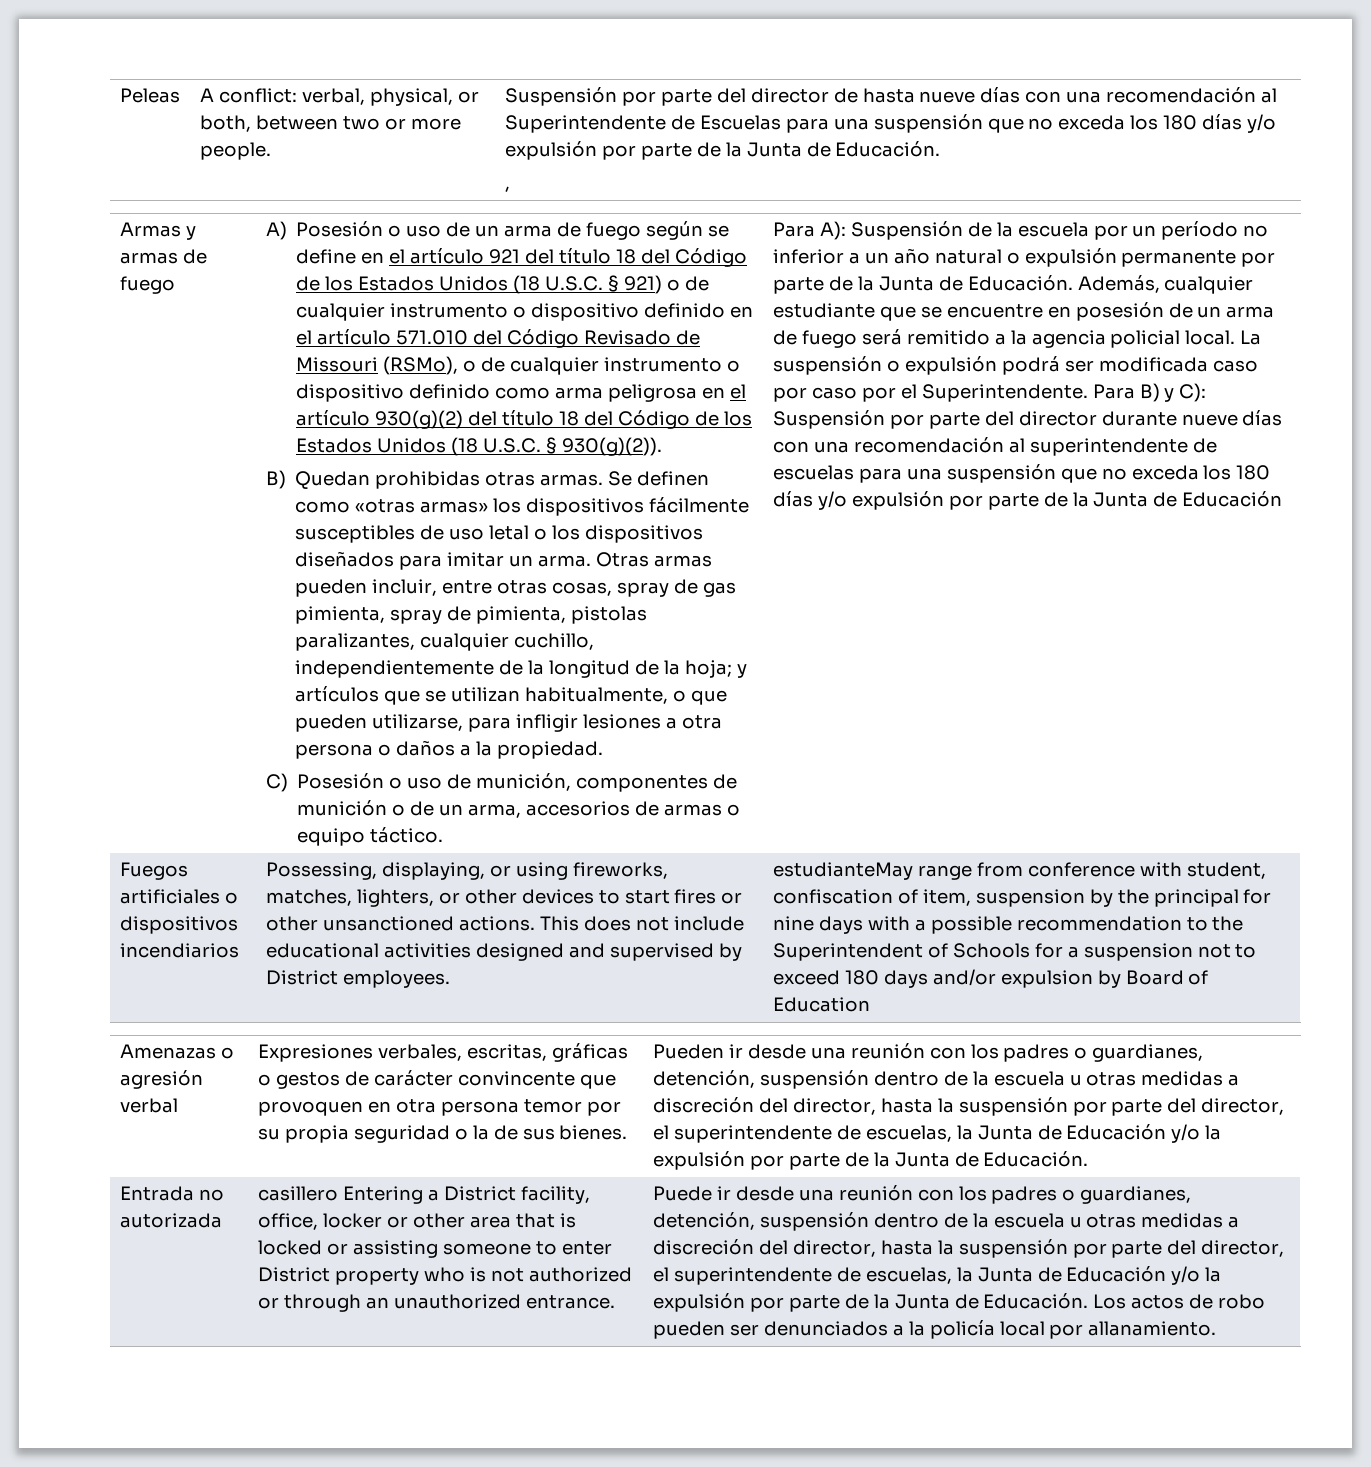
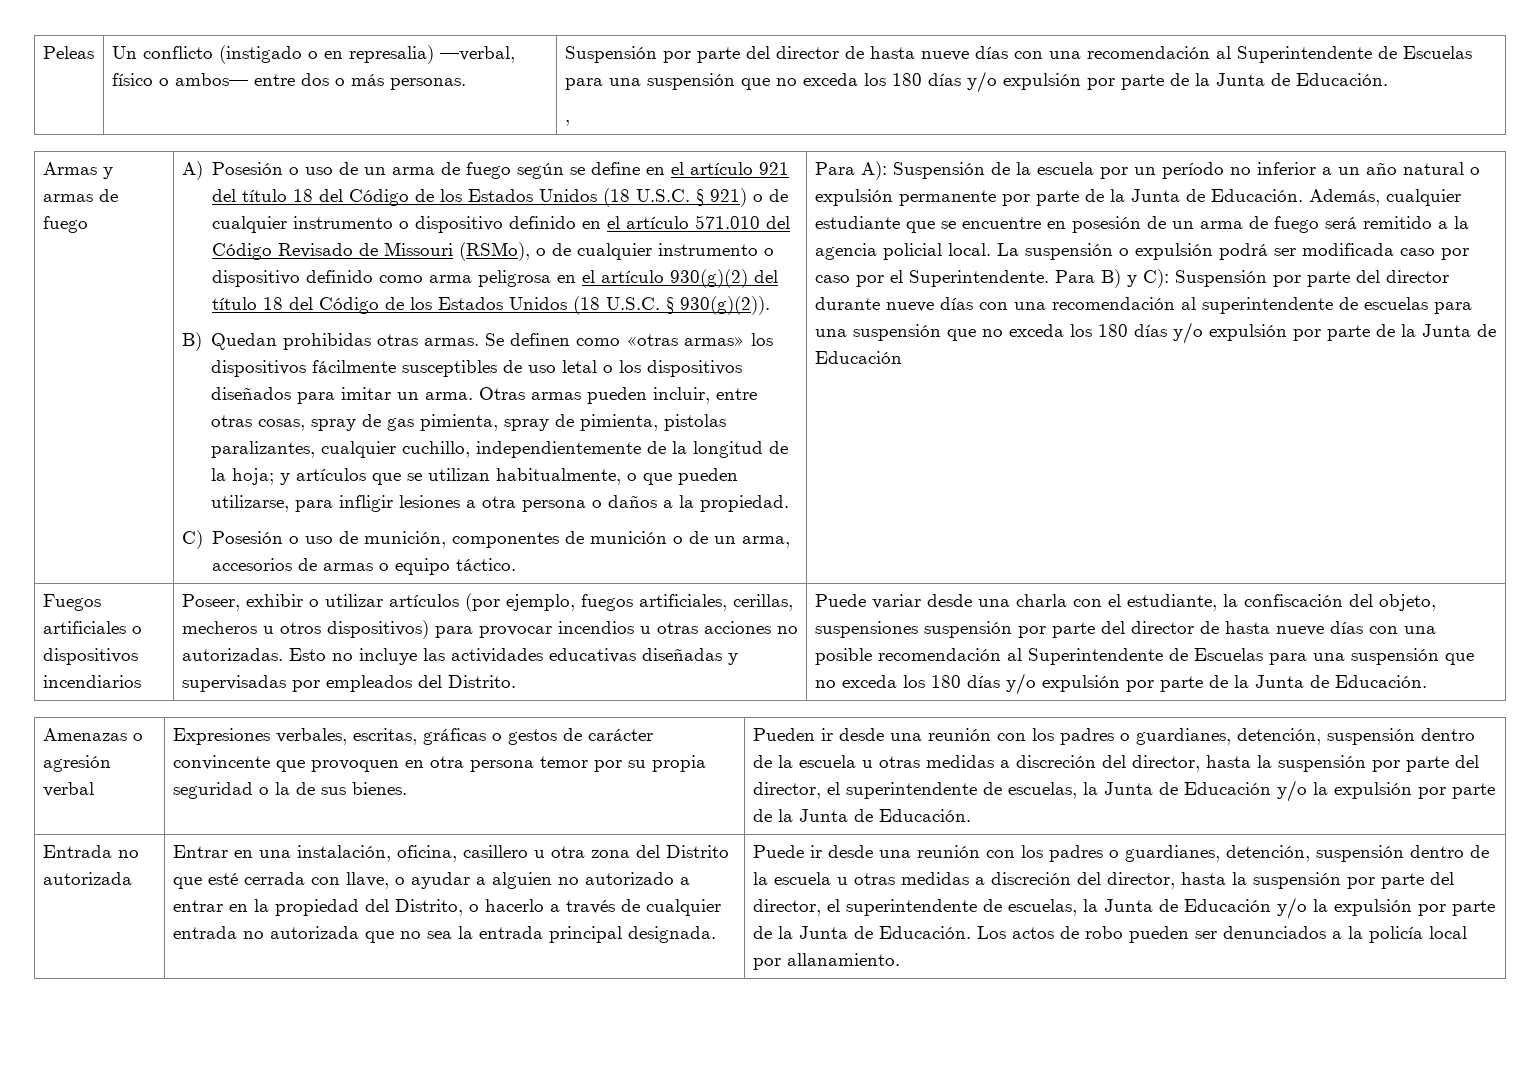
- A conflict: verbal, physical, or both, between two or more people.
+ Un conflicto (instigado o en represalia) —verbal, físico o ambos— entre dos o más personas.
- Possessing, displaying, or using fireworks, matches, lighters, or other devices to start fires or other unsanctioned actions. This does not include educational activities designed and supervised by District employees. | estudianteMay range from conference with student, confiscation of item, suspension by the principal for nine days with a possible recommendation to the Superintendent of Schools for a suspension not to exceed 180 days and/or expulsion by Board of Education
+ Poseer, exhibir o utilizar artículos (por ejemplo, fuegos artificiales, cerillas, mecheros u otros dispositivos) para provocar incendios u otras acciones no autorizadas. Esto no incluye las actividades educativas diseñadas y supervisadas por empleados del Distrito. | Puede variar desde una charla con el estudiante, la confiscación del objeto, suspensiones suspensión por parte del director de hasta nueve días con una posible recomendación al Superintendente de Escuelas para una suspensión que no exceda los 180 días y/o expulsión por parte de la Junta de Educación.
- casillero Entering a District facility, office, locker or other area that is locked or assisting someone to enter District property who is not authorized or through an unauthorized entrance.
+ Entrar en una instalación, oficina, casillero u otra zona del Distrito que esté cerrada con llave, o ayudar a alguien no autorizado a entrar en la propiedad del Distrito, o hacerlo a través de cualquier entrada no autorizada que no sea la entrada principal designada.

